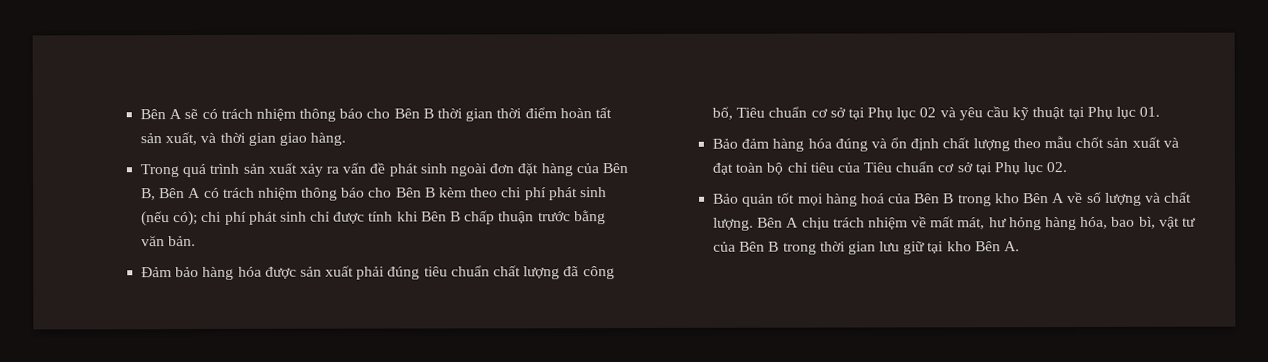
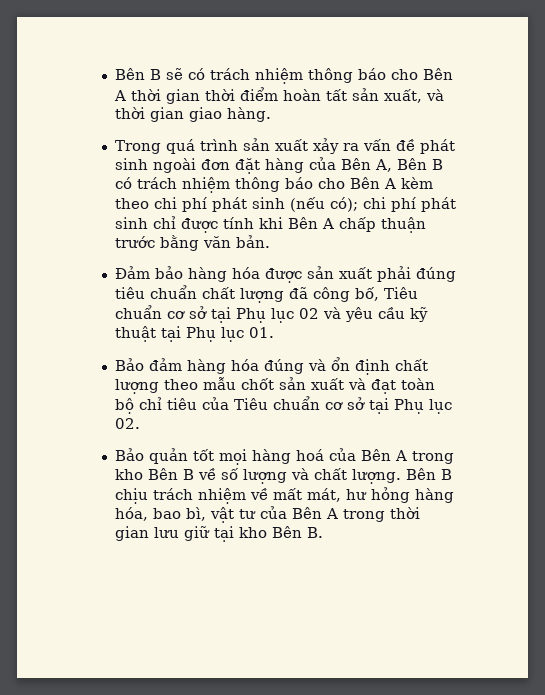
- Bên A sẽ có trách nhiệm thông báo cho Bên B thời gian thời điểm hoàn tất sản xuất, và thời gian giao hàng.
+ Bên B sẽ có trách nhiệm thông báo cho Bên A thời gian thời điểm hoàn tất sản xuất, và thời gian giao hàng.
- Trong quá trình sản xuất xảy ra vấn đề phát sinh ngoài đơn đặt hàng của Bên B, Bên A có trách nhiệm thông báo cho Bên B kèm theo chi phí phát sinh (nếu có); chi phí phát sinh chỉ được tính khi Bên B chấp thuận trước bằng văn bản.
+ Trong quá trình sản xuất xảy ra vấn đề phát sinh ngoài đơn đặt hàng của Bên A, Bên B có trách nhiệm thông báo cho Bên A kèm theo chi phí phát sinh (nếu có); chi phí phát sinh chỉ được tính khi Bên A chấp thuận trước bằng văn bản.
- Bảo quản tốt mọi hàng hoá của Bên B trong kho Bên A về số lượng và chất lượng.
+ Bảo quản tốt mọi hàng hoá của Bên A trong kho Bên B về số lượng và chất lượng.
- Bên A chịu trách nhiệm về mất mát, hư hỏng hàng hóa, bao bì, vật tư của Bên B trong thời gian lưu giữ tại kho Bên A.
+ Bên B chịu trách nhiệm về mất mát, hư hỏng hàng hóa, bao bì, vật tư của Bên A trong thời gian lưu giữ tại kho Bên B.

